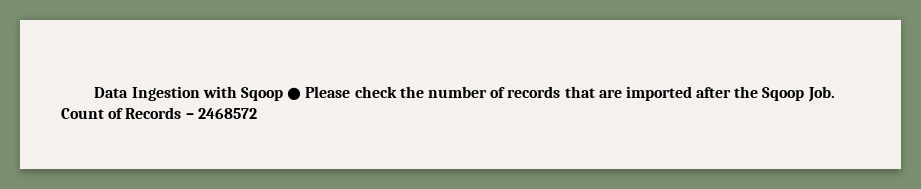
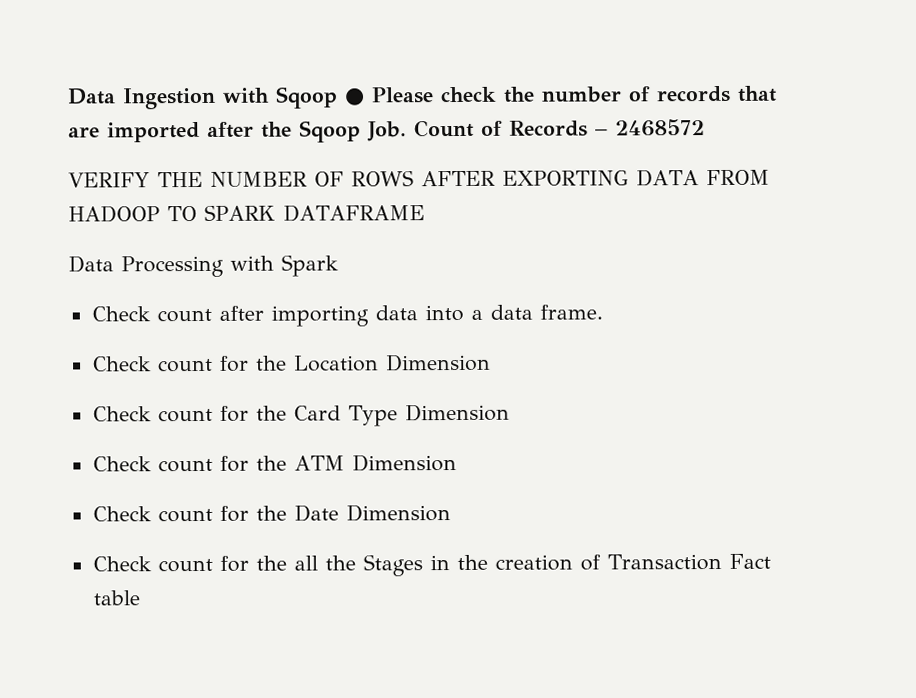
+ VERIFY THE NUMBER OF ROWS AFTER EXPORTING DATA FROM HADOOP TO SPARK DATAFRAME
+ Data Processing with Spark
+ Check count after importing data into a data frame.
+ Check count for the Location Dimension
+ Check count for the Card Type Dimension
+ Check count for the ATM Dimension
+ Check count for the Date Dimension
+ Check count for the all the Stages in the creation of Transaction Fact table

